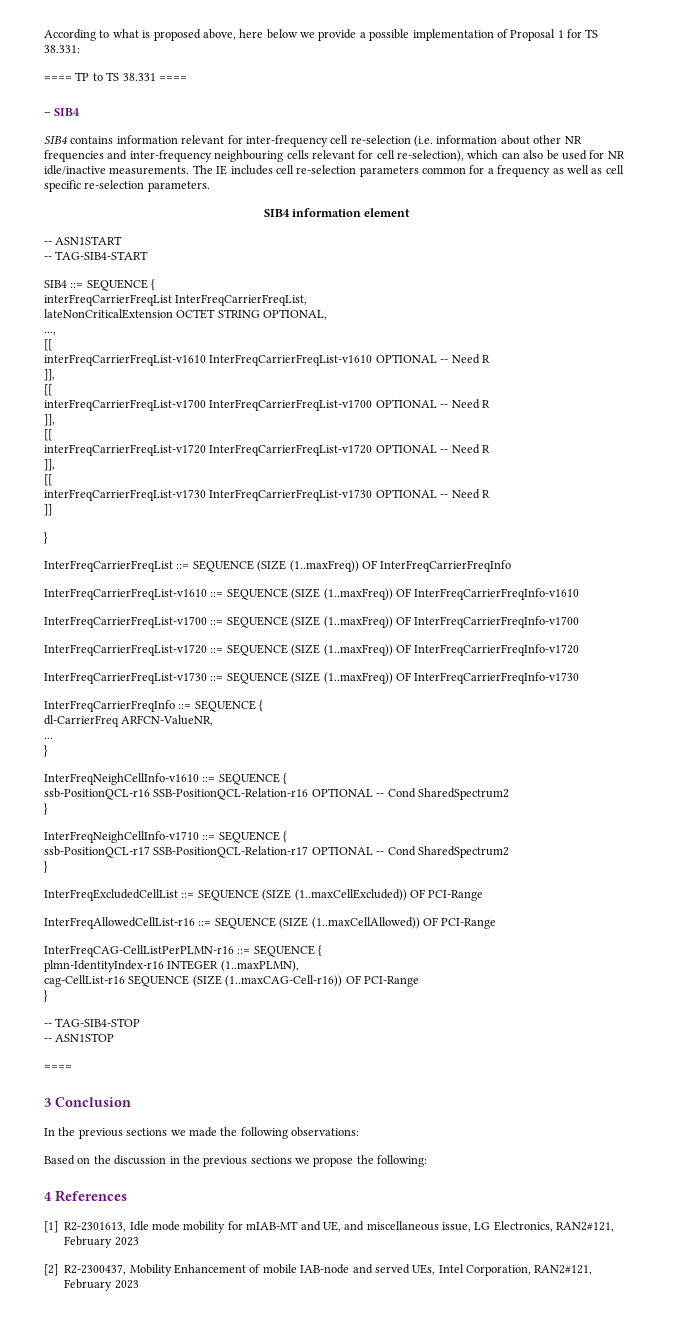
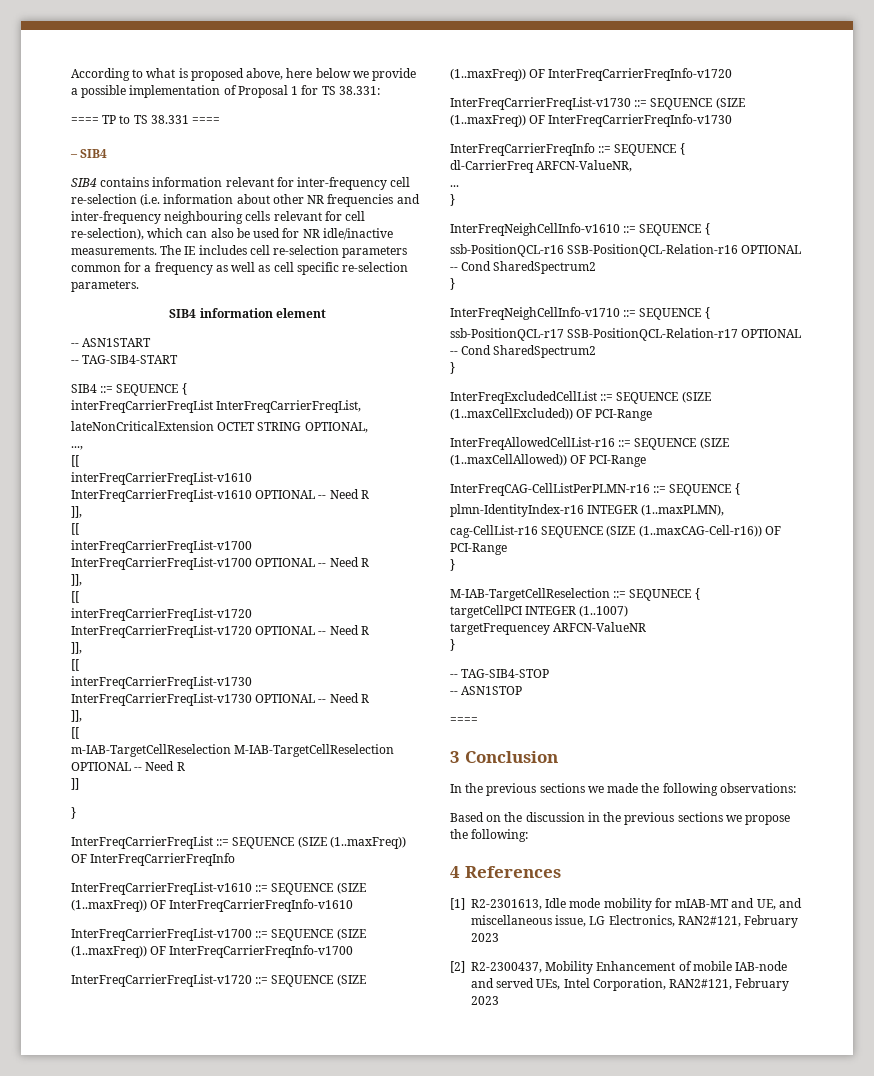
  interFreqCarrierFreqList-v1730 InterFreqCarrierFreqList-v1730 OPTIONAL -- Need R
+ ]],
+ [[
+ m-IAB-TargetCellReselection M-IAB-TargetCellReselection OPTIONAL -- Need R
+ M-IAB-TargetCellReselection ::= SEQUNECE {
+ targetCellPCI INTEGER (1..1007)
+ targetFrequencey ARFCN-ValueNR
+ }

